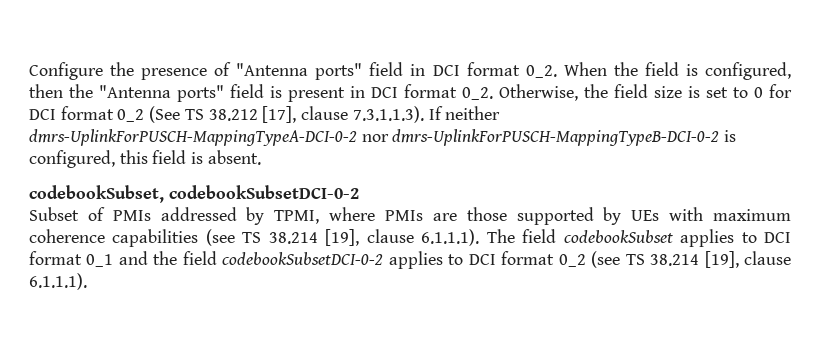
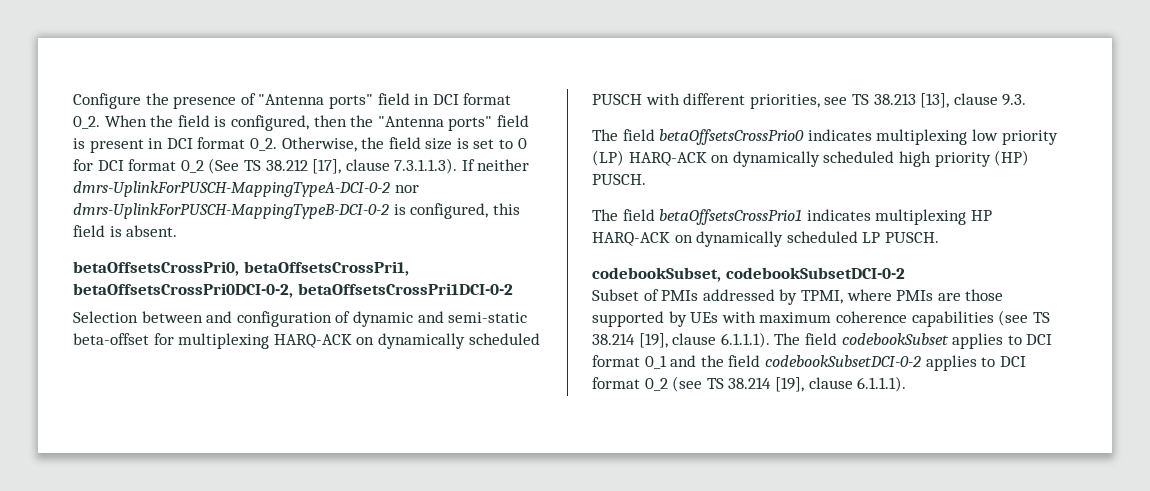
+ betaOffsetsCrossPri0, betaOffsetsCrossPri1, betaOffsetsCrossPri0DCI-0-2, betaOffsetsCrossPri1DCI-0-2
+ Selection between and configuration of dynamic and semi-static beta-offset for multiplexing HARQ-ACK on dynamically scheduled PUSCH with different priorities, see TS 38.213 [13], clause 9.3.
+ The field betaOffsetsCrossPrio0 indicates multiplexing low priority (LP) HARQ-ACK on dynamically scheduled high priority (HP) PUSCH.
+ The field betaOffsetsCrossPrio1 indicates multiplexing HP HARQ-ACK on dynamically scheduled LP PUSCH.

